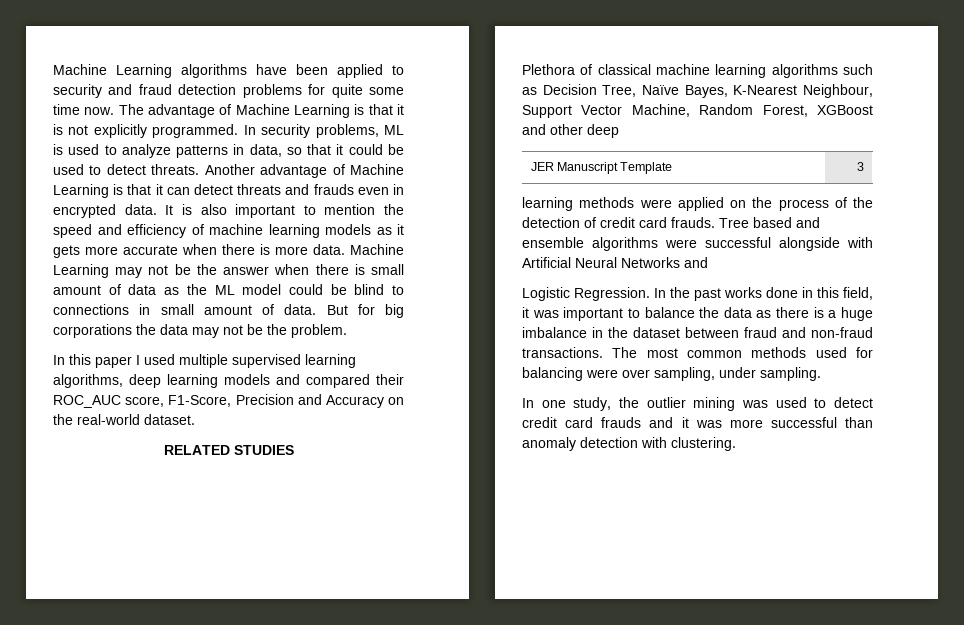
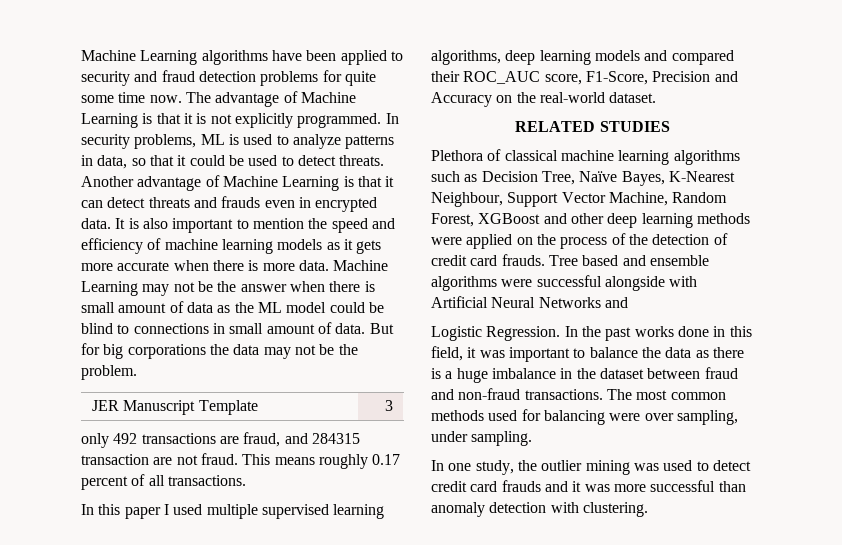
+ JER Manuscript Template | 3
+ only 492 transactions are fraud, and 284315 transaction are not fraud. This means roughly 0.17 percent of all transactions.
- Plethora of classical machine learning algorithms such as Decision Tree, Naïve Bayes, K-Nearest Neighbour, Support Vector Machine, Random Forest, XGBoost and other deep
- JER Manuscript Template | 3
- learning methods were applied on the process of the detection of credit card frauds.
+ Plethora of classical machine learning algorithms such as Decision Tree, Naïve Bayes, K-Nearest Neighbour, Support Vector Machine, Random Forest, XGBoost and other deep learning methods were applied on the process of the detection of credit card frauds.

